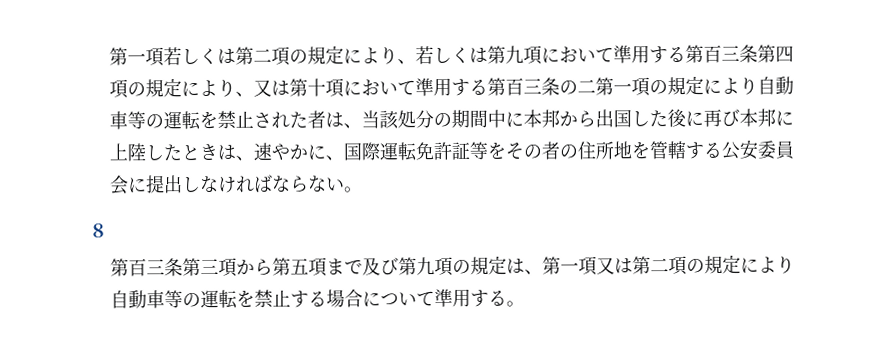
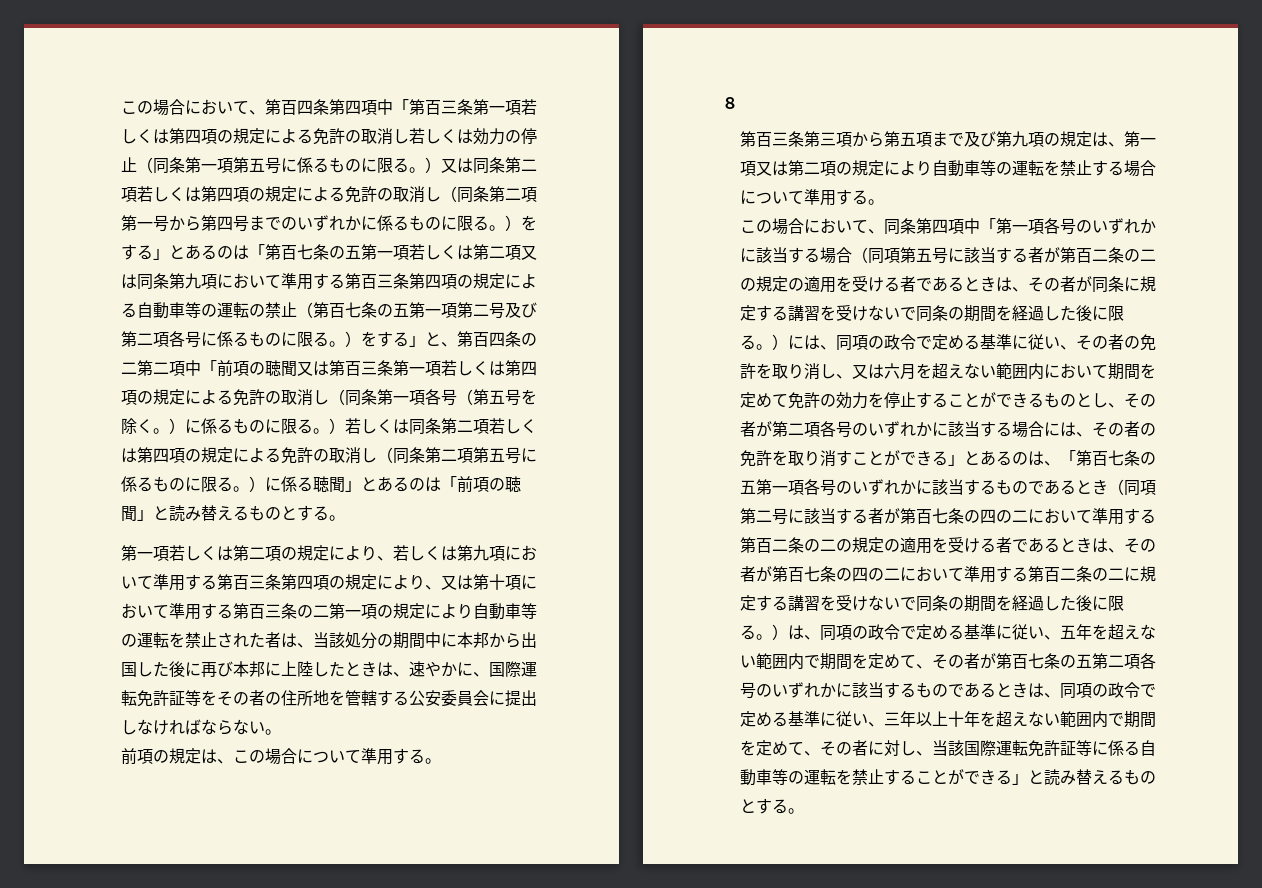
+ この場合において、第百四条第四項中「第百三条第一項若しくは第四項の規定による免許の取消し若しくは効力の停止（同条第一項第五号に係るものに限る。）又は同条第二項若しくは第四項の規定による免許の取消し（同条第二項第一号から第四号までのいずれかに係るものに限る。）をする」とあるのは「第百七条の五第一項若しくは第二項又は同条第九項において準用する第百三条第四項の規定による自動車等の運転の禁止（第百七条の五第一項第二号及び第二項各号に係るものに限る。）をする」と、第百四条の二第二項中「前項の聴聞又は第百三条第一項若しくは第四項の規定による免許の取消し（同条第一項各号（第五号を除く。）に係るものに限る。）若しくは同条第二項若しくは第四項の規定による免許の取消し（同条第二項第五号に係るものに限る。）に係る聴聞」とあるのは「前項の聴聞」と読み替えるものとする。
+ 前項の規定は、この場合について準用する。
+ この場合において、同条第四項中「第一項各号のいずれかに該当する場合（同項第五号に該当する者が第百二条の二の規定の適用を受ける者であるときは、その者が同条に規定する講習を受けないで同条の期間を経過した後に限る。）には、同項の政令で定める基準に従い、その者の免許を取り消し、又は六月を超えない範囲内において期間を定めて免許の効力を停止することができるものとし、その者が第二項各号のいずれかに該当する場合には、その者の免許を取り消すことができる」とあるのは、「第百七条の五第一項各号のいずれかに該当するものであるとき（同項第二号に該当する者が第百七条の四の二において準用する第百二条の二の規定の適用を受ける者であるときは、その者が第百七条の四の二において準用する第百二条の二に規定する講習を受けないで同条の期間を経過した後に限る。）は、同項の政令で定める基準に従い、五年を超えない範囲内で期間を定めて、その者が第百七条の五第二項各号のいずれかに該当するものであるときは、同項の政令で定める基準に従い、三年以上十年を超えない範囲内で期間を定めて、その者に対し、当該国際運転免許証等に係る自動車等の運転を禁止することができる」と読み替えるものとする。

